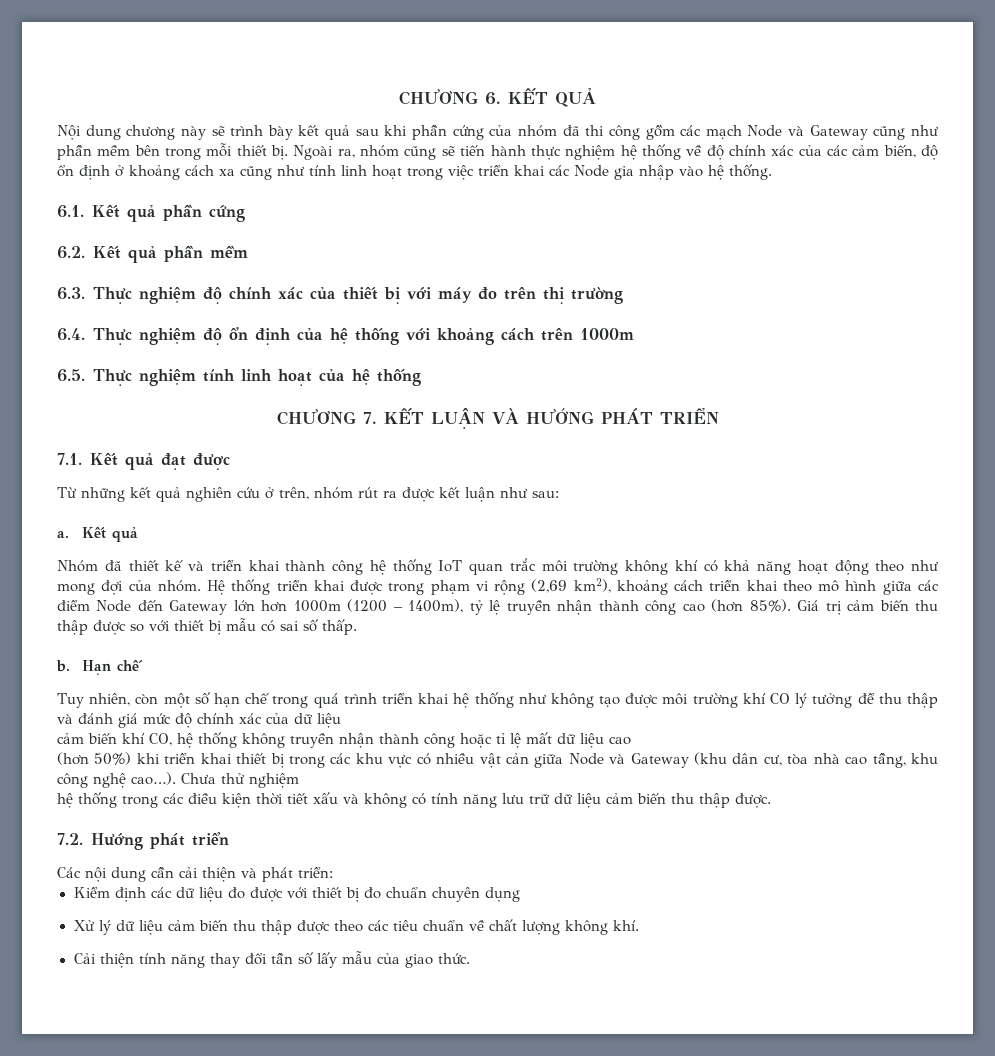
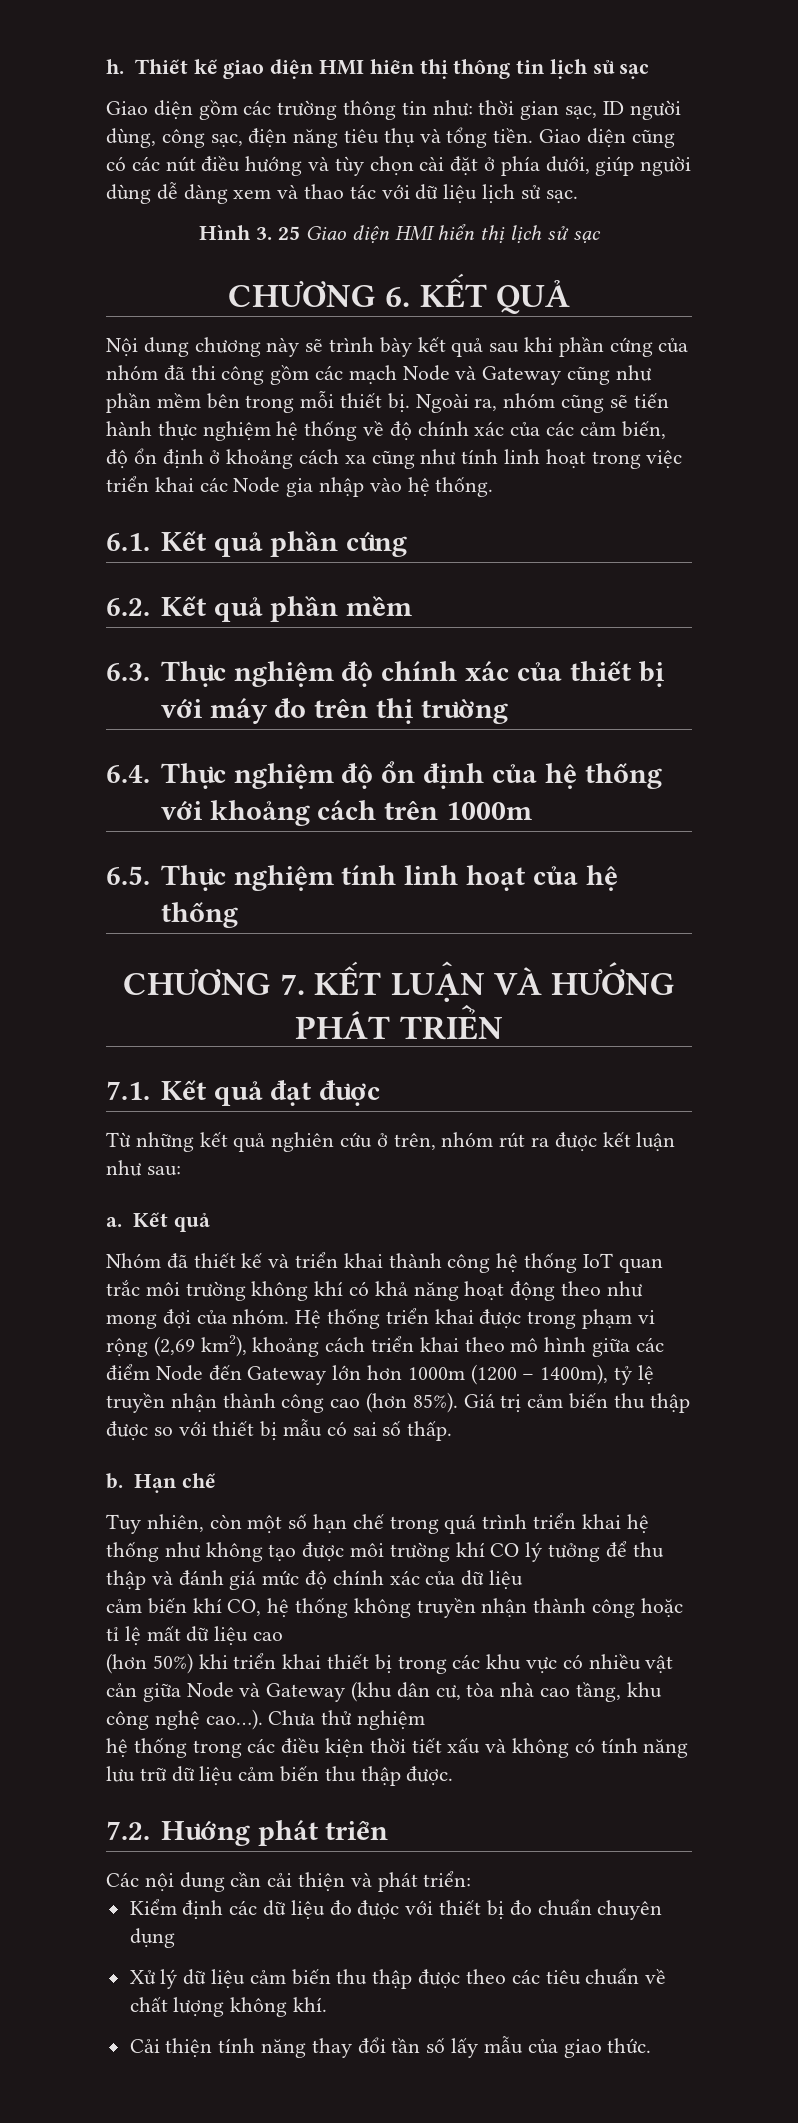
+ h. Thiết kế giao diện HMI hiển thị thông tin lịch sử sạc
+ Giao diện gồm các trường thông tin như: thời gian sạc, ID người dùng, công sạc, điện năng tiêu thụ và tổng tiền. Giao diện cũng có các nút điều hướng và tùy chọn cài đặt ở phía dưới, giúp người dùng dễ dàng xem và thao tác với dữ liệu lịch sử sạc.
+ Hình 3. 25 Giao diện HMI hiển thị lịch sử sạc

